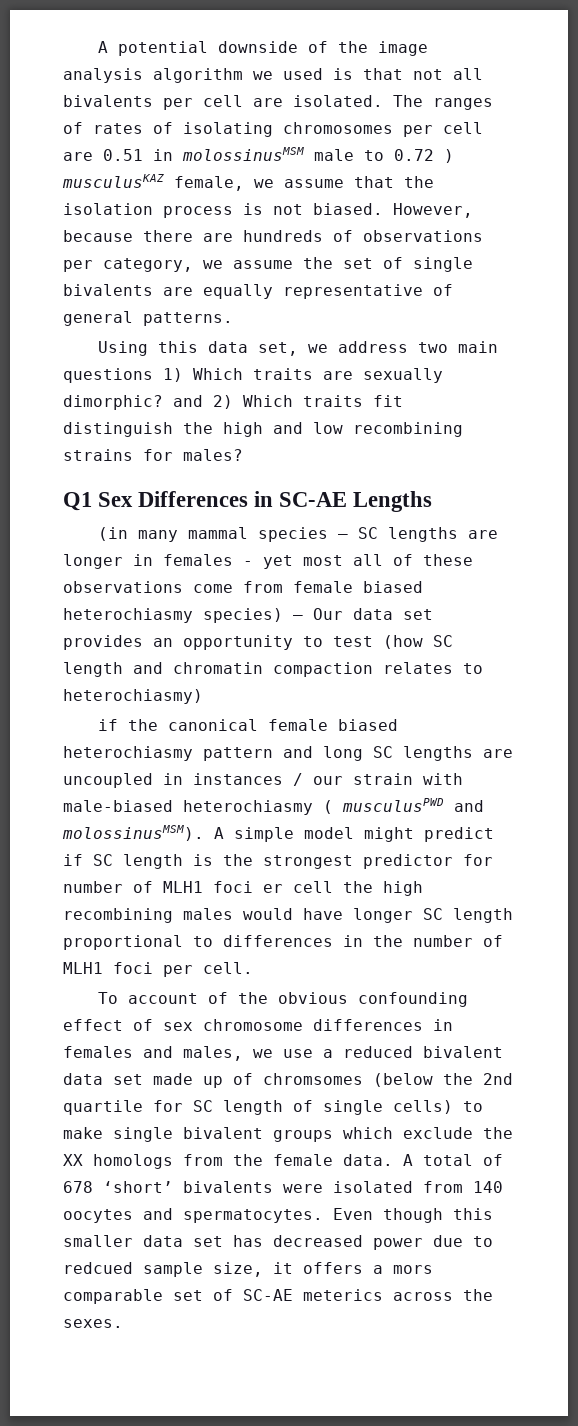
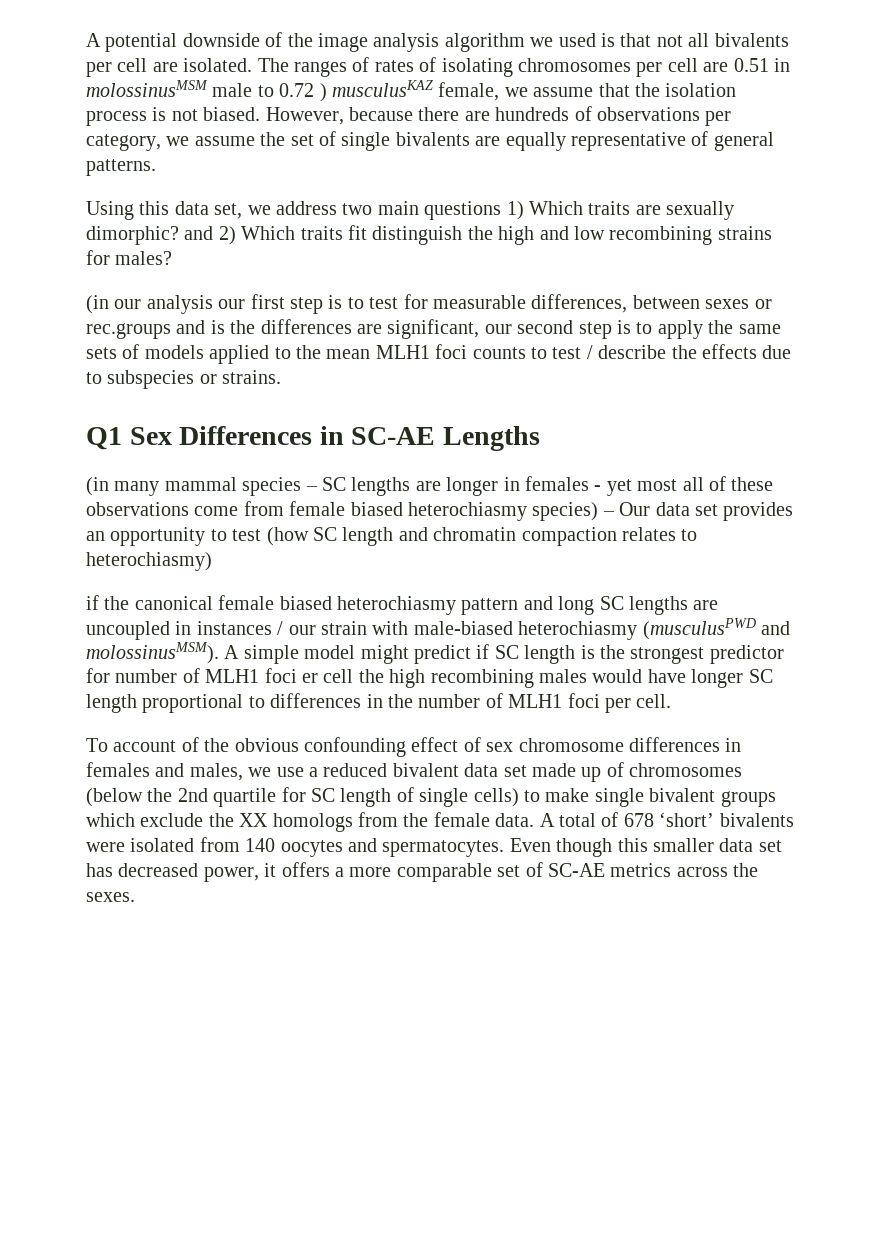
+ (in our analysis our first step is to test for measurable differences, between sexes or rec.groups and is the differences are significant, our second step is to apply the same sets of models applied to the mean MLH1 foci counts to test / describe the effects due to subspecies or strains.
- if the canonical female biased heterochiasmy pattern and long SC lengths are uncoupled in instances / our strain with male-biased heterochiasmy ( musculusPWD and molossinusMSM).
+ if the canonical female biased heterochiasmy pattern and long SC lengths are uncoupled in instances / our strain with male-biased heterochiasmy (musculusPWD and molossinusMSM).
- To account of the obvious confounding effect of sex chromosome differences in females and males, we use a reduced bivalent data set made up of chromsomes (below the 2nd quartile for SC length of single cells) to make single bivalent groups which exclude the XX homologs from the female data.
+ To account of the obvious confounding effect of sex chromosome differences in females and males, we use a reduced bivalent data set made up of chromosomes (below the 2nd quartile for SC length of single cells) to make single bivalent groups which exclude the XX homologs from the female data.
- Even though this smaller data set has decreased power due to redcued sample size, it offers a mors comparable set of SC-AE meterics across the sexes.
+ Even though this smaller data set has decreased power, it offers a more comparable set of SC-AE metrics across the sexes.

